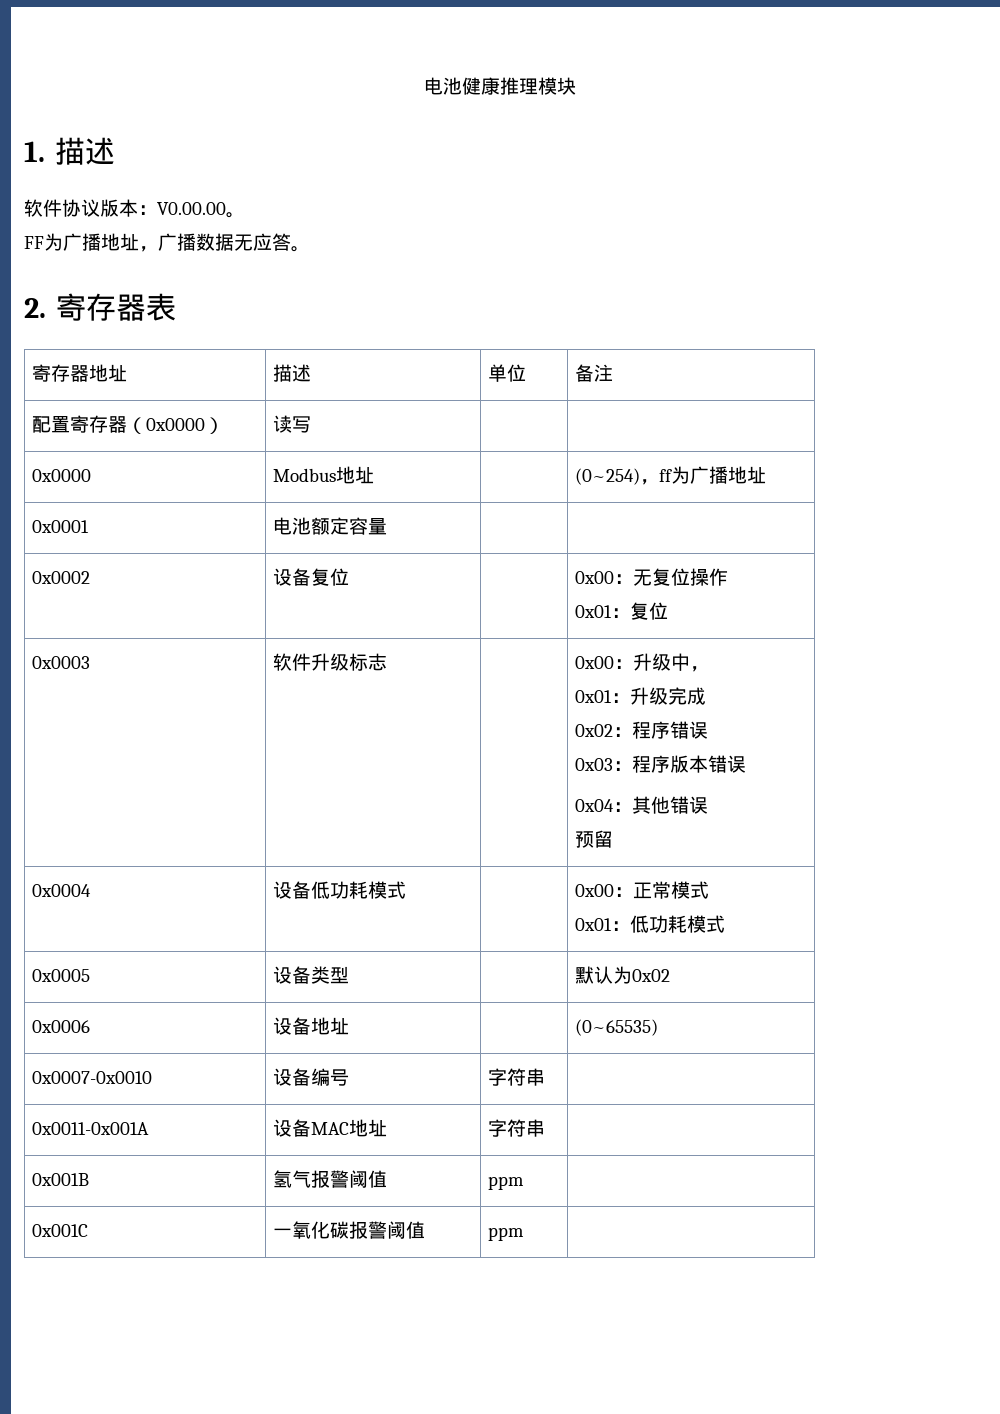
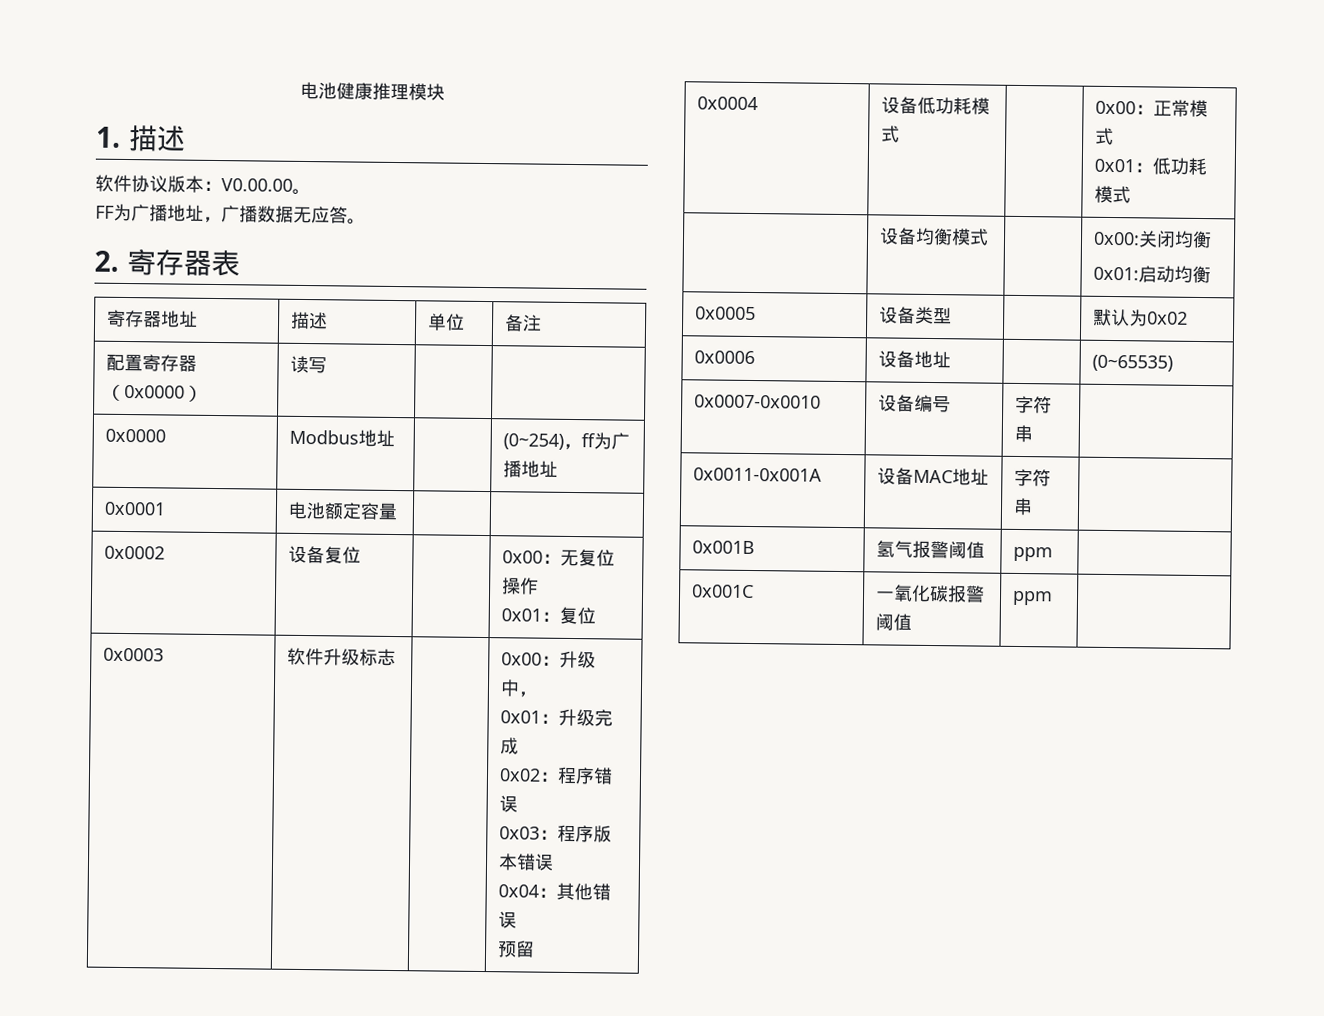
+ | 设备均衡模式 | | 0x00:关闭均衡
+ 0x01:启动均衡

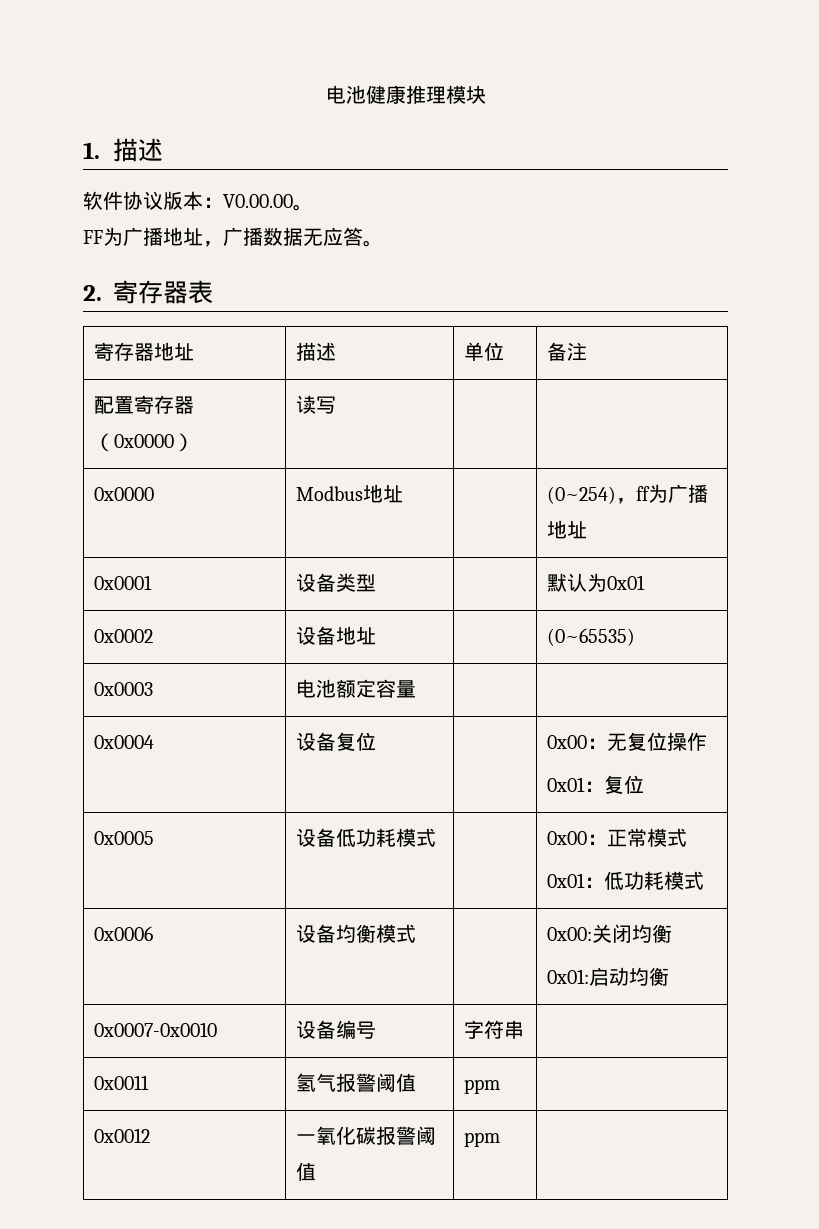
- 0x0001 | 电池额定容量 | |
+ 0x0001 | 设备类型 | | 默认为0x01
+ 0x0002 | 设备地址 | | (0~65535)
+ 0x0003 | 电池额定容量 | |
- 0x0002 | 设备复位 | | 0x00：无复位操作
+ 0x0004 | 设备复位 | | 0x00：无复位操作
- 0x0003 | 软件升级标志 | | 0x00：升级中，
- 0x01：升级完成
- 0x02：程序错误
- 0x03：程序版本错误
- 0x04：其他错误
- 预留
- 0x0004 | 设备低功耗模式 | | 0x00：正常模式
+ 0x0005 | 设备低功耗模式 | | 0x00：正常模式
- | 设备均衡模式 | | 0x00:关闭均衡
+ 0x0006 | 设备均衡模式 | | 0x00:关闭均衡
- 0x0005 | 设备类型 | | 默认为0x02
- 0x0006 | 设备地址 | | (0~65535)
- 0x0011-0x001A | 设备MAC地址 | 字符串 |
- 0x001B | 氢气报警阈值 | ppm |
+ 0x0011 | 氢气报警阈值 | ppm |
- 0x001C | 一氧化碳报警阈值 | ppm |
+ 0x0012 | 一氧化碳报警阈值 | ppm |

